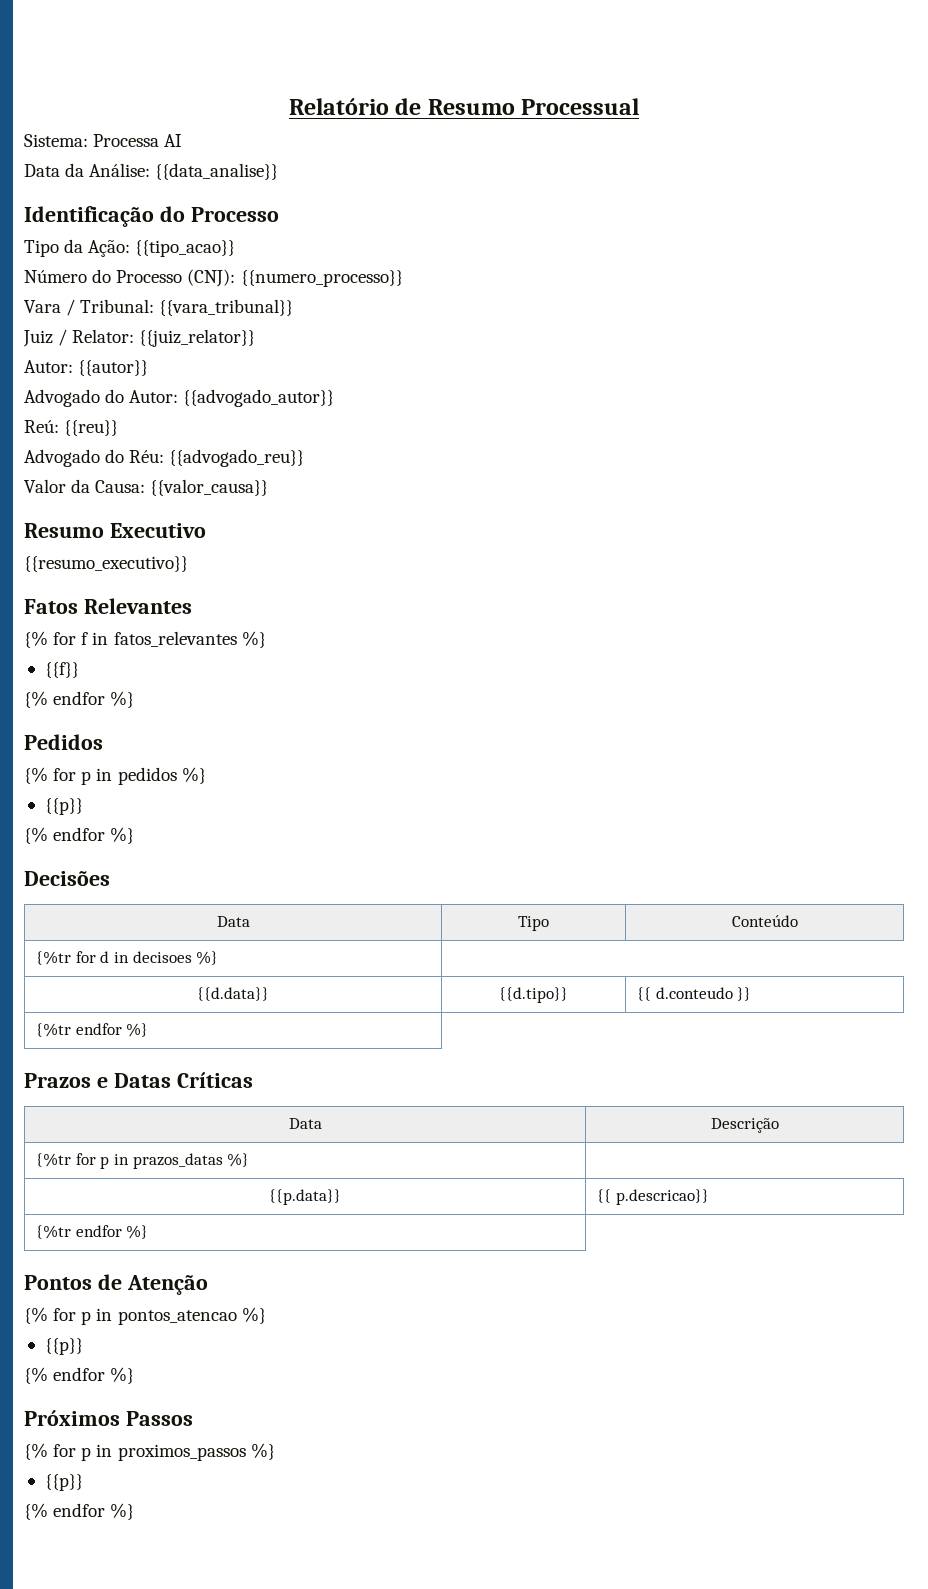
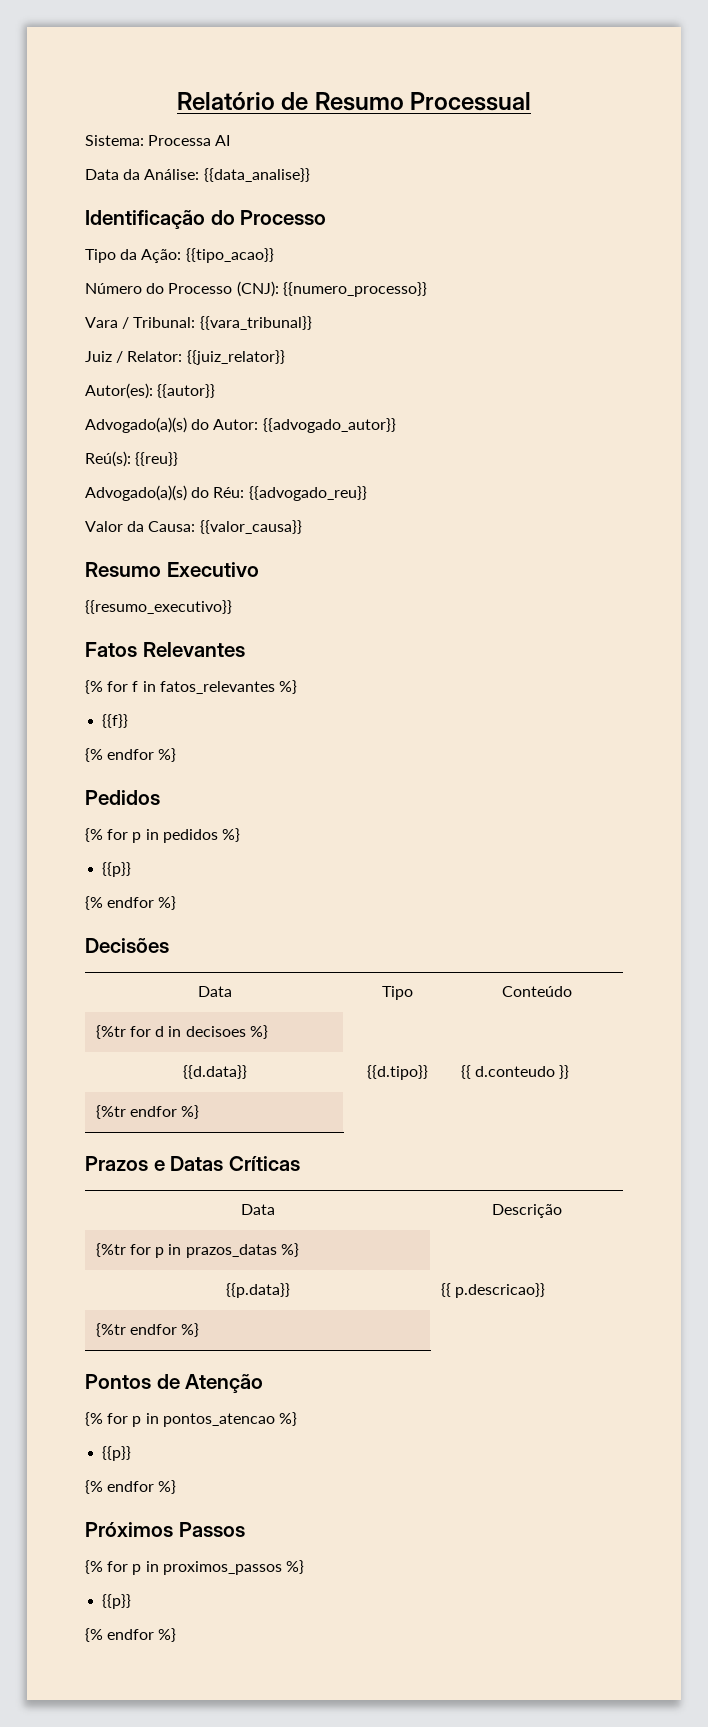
- Autor: {{autor}}
+ Autor(es): {{autor}}
- Advogado do Autor: {{advogado_autor}}
+ Advogado(a)(s) do Autor: {{advogado_autor}}
- Reú: {{reu}}
+ Reú(s): {{reu}}
- Advogado do Réu: {{advogado_reu}}
+ Advogado(a)(s) do Réu: {{advogado_reu}}

